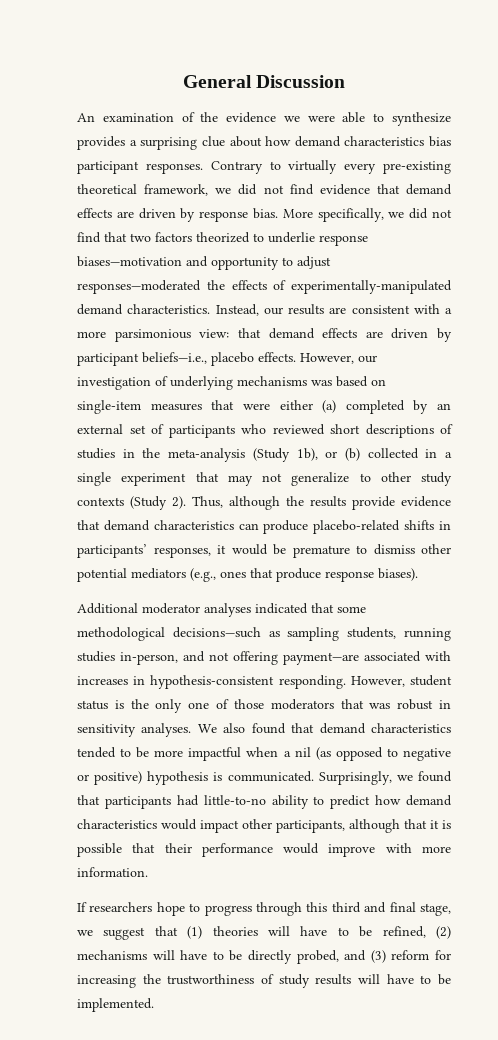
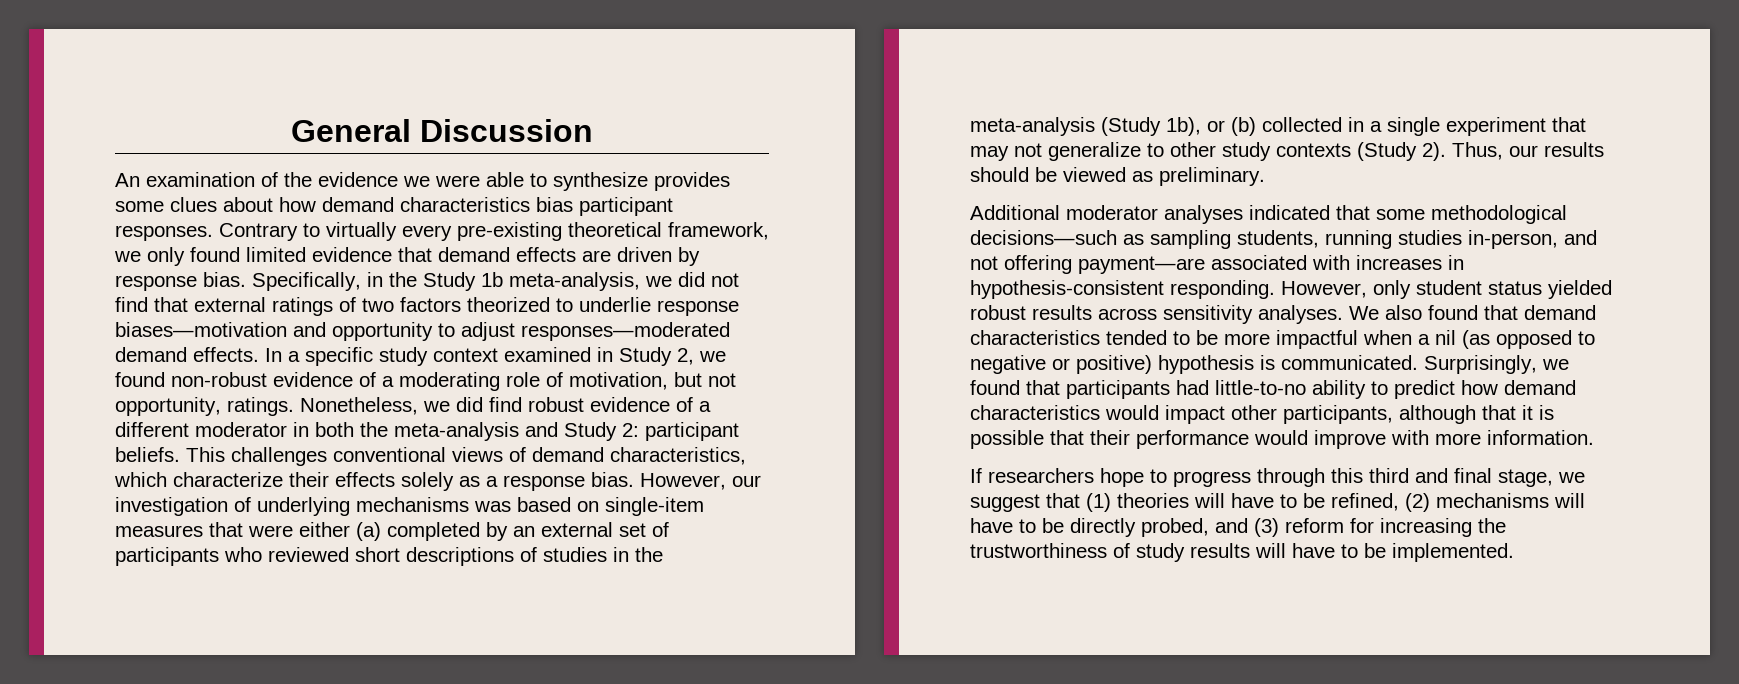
- An examination of the evidence we were able to synthesize provides a surprising clue about how demand characteristics bias participant responses.
+ An examination of the evidence we were able to synthesize provides some clues about how demand characteristics bias participant responses.
- Contrary to virtually every pre-existing theoretical framework, we did not find evidence that demand effects are driven by response bias.
+ Contrary to virtually every pre-existing theoretical framework, we only found limited evidence that demand effects are driven by response bias.
- More specifically, we did not find that two factors theorized to underlie response biases—motivation and opportunity to adjust responses—moderated the effects of experimentally-manipulated demand characteristics. Instead, our results are consistent with a more parsimonious view: that demand effects are driven by participant beliefs—i.e., placebo effects.
+ Specifically, in the Study 1b meta-analysis, we did not find that external ratings of two factors theorized to underlie response biases—motivation and opportunity to adjust responses—moderated demand effects. In a specific study context examined in Study 2, we found non-robust evidence of a moderating role of motivation, but not opportunity, ratings. Nonetheless, we did find robust evidence of a different moderator in both the meta-analysis and Study 2: participant beliefs. This challenges conventional views of demand characteristics, which characterize their effects solely as a response bias.
- Thus, although the results provide evidence that demand characteristics can produce placebo-related shifts in participants’ responses, it would be premature to dismiss other potential mediators (e.g., ones that produce response biases).
+ Thus, our results should be viewed as preliminary.
- However, student status is the only one of those moderators that was robust in sensitivity analyses.
+ However, only student status yielded robust results across sensitivity analyses.

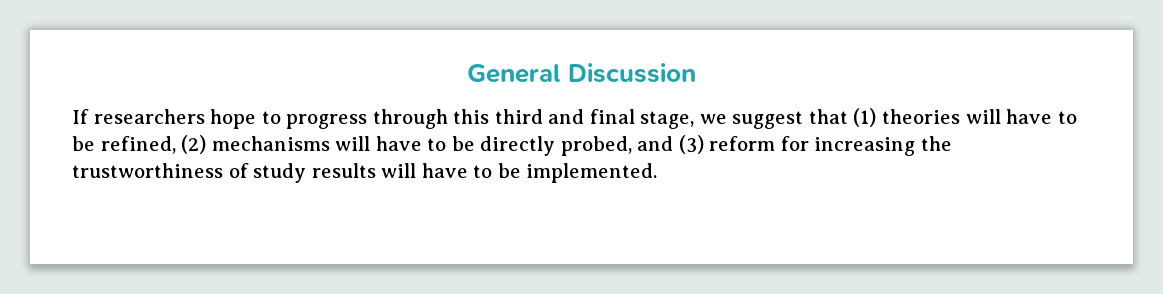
- An examination of the evidence we were able to synthesize provides some clues about how demand characteristics bias participant responses. Contrary to virtually every pre-existing theoretical framework, we only found limited evidence that demand effects are driven by response bias. Specifically, in the Study 1b meta-analysis, we did not find that external ratings of two factors theorized to underlie response biases—motivation and opportunity to adjust responses—moderated demand effects. In a specific study context examined in Study 2, we found non-robust evidence of a moderating role of motivation, but not opportunity, ratings. Nonetheless, we did find robust evidence of a different moderator in both the meta-analysis and Study 2: participant beliefs. This challenges conventional views of demand characteristics, which characterize their effects solely as a response bias. However, our investigation of underlying mechanisms was based on single-item measures that were either (a) completed by an external set of participants who reviewed short descriptions of studies in the meta-analysis (Study 1b), or (b) collected in a single experiment that may not generalize to other study contexts (Study 2). Thus, our results should be viewed as preliminary.
- Additional moderator analyses indicated that some methodological decisions—such as sampling students, running studies in-person, and not offering payment—are associated with increases in hypothesis-consistent responding. However, only student status yielded robust results across sensitivity analyses. We also found that demand characteristics tended to be more impactful when a nil (as opposed to negative or positive) hypothesis is communicated. Surprisingly, we found that participants had little-to-no ability to predict how demand characteristics would impact other participants, although that it is possible that their performance would improve with more information.

